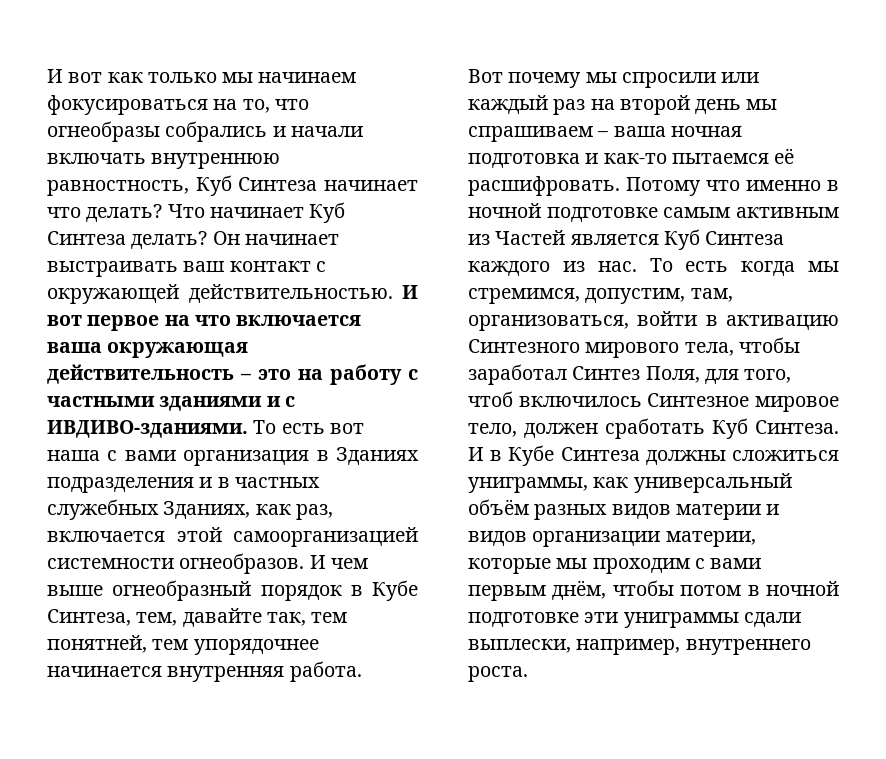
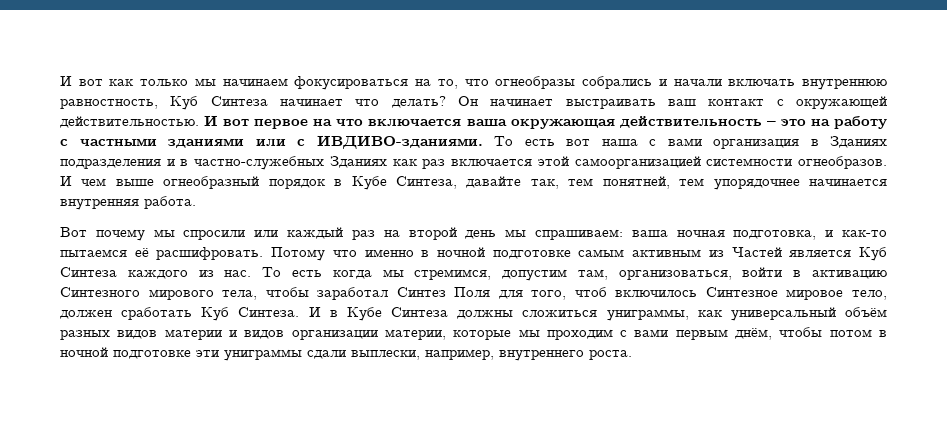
- Что начинает Куб Синтеза делать?
- И вот первое на что включается ваша окружающая действительность – это на работу с частными зданиями и с ИВДИВО-зданиями.
+ И вот первое на что включается ваша окружающая действительность – это на работу с частными зданиями или с ИВДИВО-зданиями.
- То есть вот наша с вами организация в Зданиях подразделения и в частных служебных Зданиях, как раз, включается этой самоорганизацией системности огнеобразов.
+ То есть вот наша с вами организация в Зданиях подразделения и в частно-служебных Зданиях как раз включается этой самоорганизацией системности огнеобразов.
- И чем выше огнеобразный порядок в Кубе Синтеза, тем, давайте так, тем понятней, тем упорядочнее начинается внутренняя работа.
+ И чем выше огнеобразный порядок в Кубе Синтеза, давайте так, тем понятней, тем упорядочнее начинается внутренняя работа.
- Вот почему мы спросили или каждый раз на второй день мы спрашиваем – ваша ночная подготовка и как-то пытаемся её расшифровать.
+ Вот почему мы спросили или каждый раз на второй день мы спрашиваем: ваша ночная подготовка, и как-то пытаемся её расшифровать.
- То есть когда мы стремимся, допустим, там, организоваться, войти в активацию Синтезного мирового тела, чтобы заработал Синтез Поля, для того, чтоб включилось Синтезное мировое тело, должен сработать Куб Синтеза.
+ То есть когда мы стремимся, допустим там, организоваться, войти в активацию Синтезного мирового тела, чтобы заработал Синтез Поля для того, чтоб включилось Синтезное мировое тело, должен сработать Куб Синтеза.

